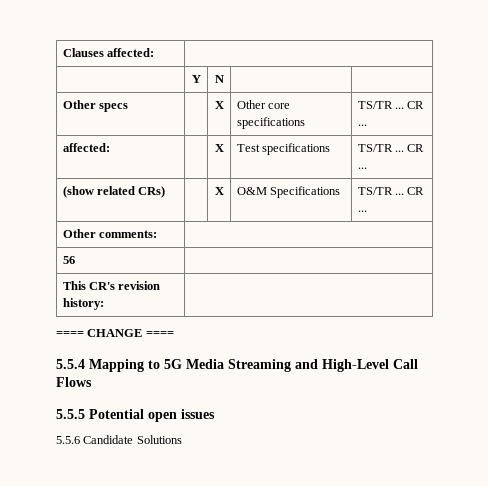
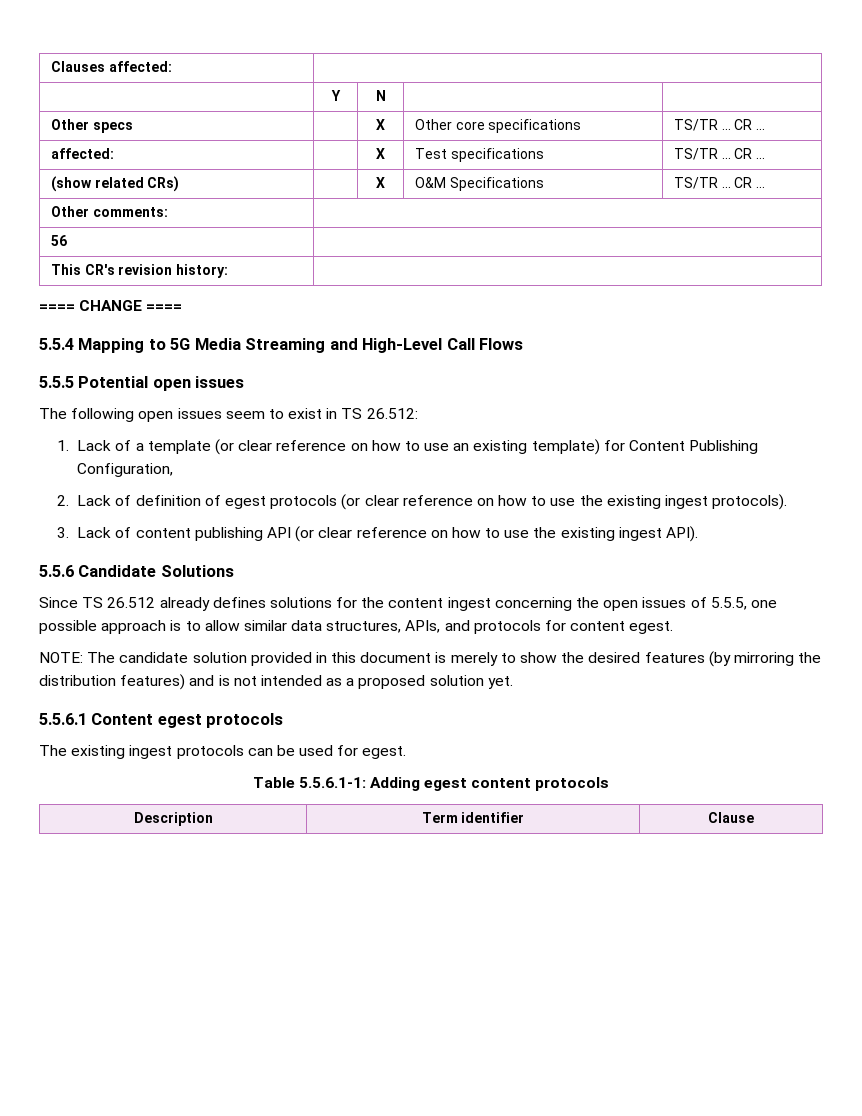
+ The following open issues seem to exist in TS 26.512:
+ 1. Lack of a template (or clear reference on how to use an existing template) for Content Publishing Configuration,
+ 2. Lack of definition of egest protocols (or clear reference on how to use the existing ingest protocols).
+ 3. Lack of content publishing API (or clear reference on how to use the existing ingest API).
  5.5.6 Candidate Solutions
+ Since TS 26.512 already defines solutions for the content ingest concerning the open issues of 5.5.5, one possible approach is to allow similar data structures, APIs, and protocols for content egest.
+ NOTE: The candidate solution provided in this document is merely to show the desired features (by mirroring the distribution features) and is not intended as a proposed solution yet.
+ 5.5.6.1 Content egest protocols
+ The existing ingest protocols can be used for egest.
+ Table 5.5.6.1-1: Adding egest content protocols
+ Description | Term identifier | Clause

